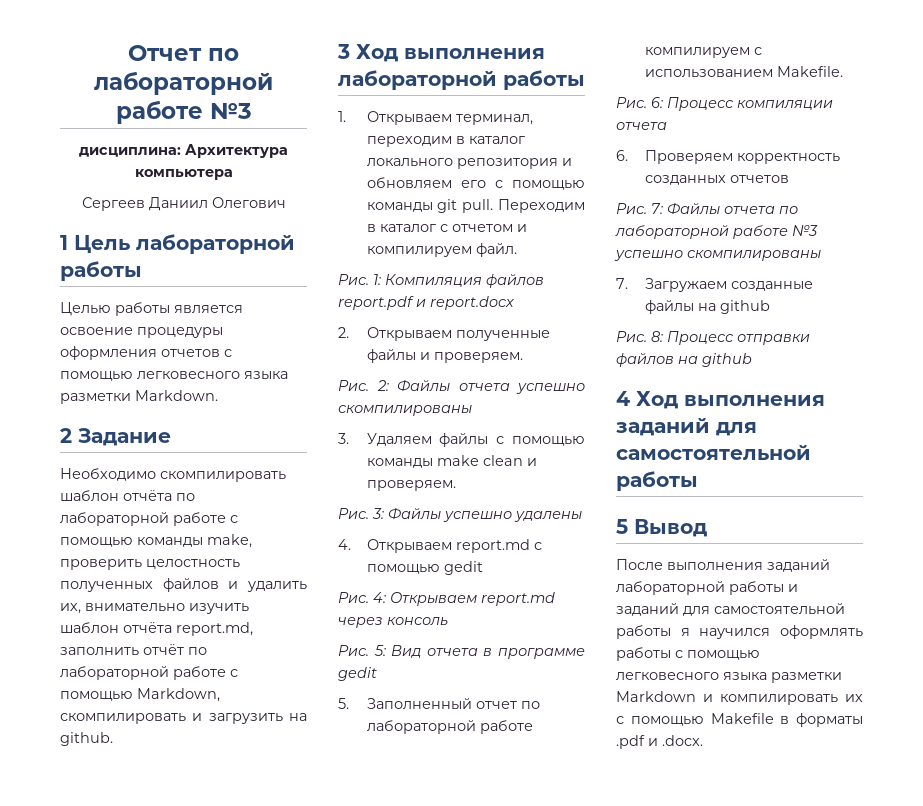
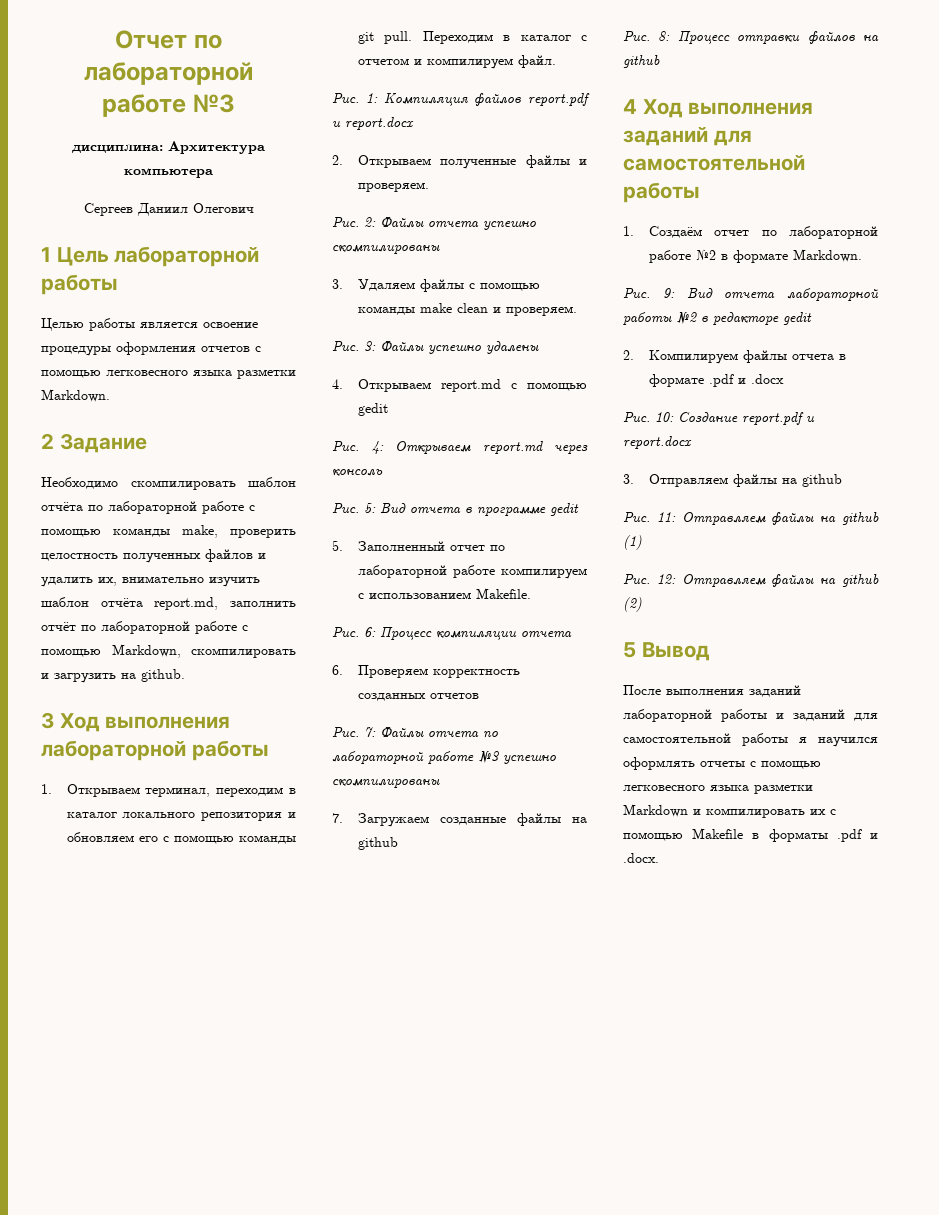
+ 1. Создаём отчет по лабораторной работе №2 в формате Markdown.
+ Рис. 9: Вид отчета лабораторной работы №2 в редакторе gedit
+ 2. Компилируем файлы отчета в формате .pdf и .docx
+ Рис. 10: Создание report.pdf и report.docx
+ 3. Отправляем файлы на github
+ Рис. 11: Отправляем файлы на github (1)
+ Рис. 12: Отправляем файлы на github (2)
- После выполнения заданий лабораторной работы и заданий для самостоятельной работы я научился оформлять работы с помощью легковесного языка разметки Markdown и компилировать их с помощью Makefile в форматы .pdf и .docx.
+ После выполнения заданий лабораторной работы и заданий для самостоятельной работы я научился оформлять отчеты с помощью легковесного языка разметки Markdown и компилировать их с помощью Makefile в форматы .pdf и .docx.

